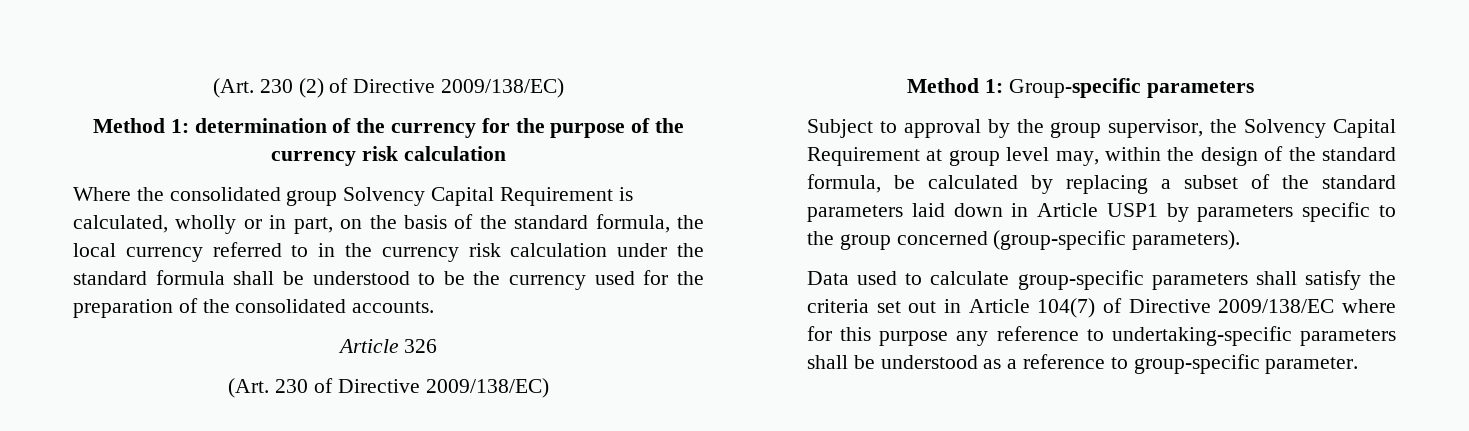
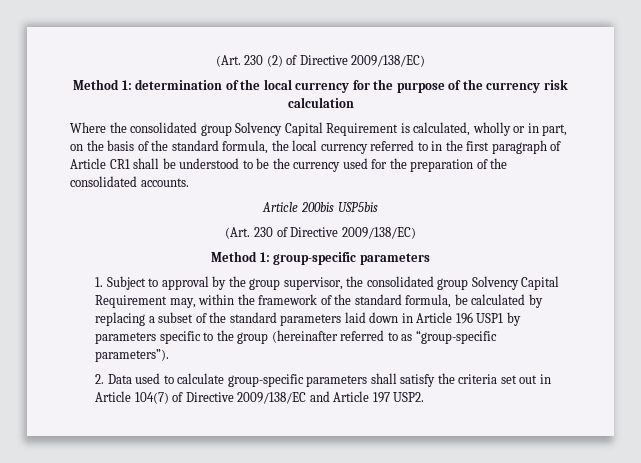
- Method 1: determination of the currency for the purpose of the currency risk calculation
+ Method 1: determination of the local currency for the purpose of the currency risk calculation
- Where the consolidated group Solvency Capital Requirement is calculated, wholly or in part, on the basis of the standard formula, the local currency referred to in the currency risk calculation under the standard formula shall be understood to be the currency used for the preparation of the consolidated accounts.
+ Where the consolidated group Solvency Capital Requirement is calculated, wholly or in part, on the basis of the standard formula, the local currency referred to in the first paragraph of Article CR1 shall be understood to be the currency used for the preparation of the consolidated accounts.
- Article 326
+ Article 200bis USP5bis
- Method 1: Group-specific parameters
+ Method 1: group-specific parameters
- Subject to approval by the group supervisor, the Solvency Capital Requirement at group level may, within the design of the standard formula, be calculated by replacing a subset of the standard parameters laid down in Article USP1 by parameters specific to the group concerned (group-specific parameters).
- Data used to calculate group-specific parameters shall satisfy the criteria set out in Article 104(7) of Directive 2009/138/EC where for this purpose any reference to undertaking-specific parameters shall be understood as a reference to group-specific parameter.
+ 1. Subject to approval by the group supervisor, the consolidated group Solvency Capital Requirement may, within the framework of the standard formula, be calculated by replacing a subset of the standard parameters laid down in Article 196 USP1 by parameters specific to the group (hereinafter referred to as “group-specific parameters”).
+ 2. Data used to calculate group-specific parameters shall satisfy the criteria set out in Article 104(7) of Directive 2009/138/EC and Article 197 USP2.

